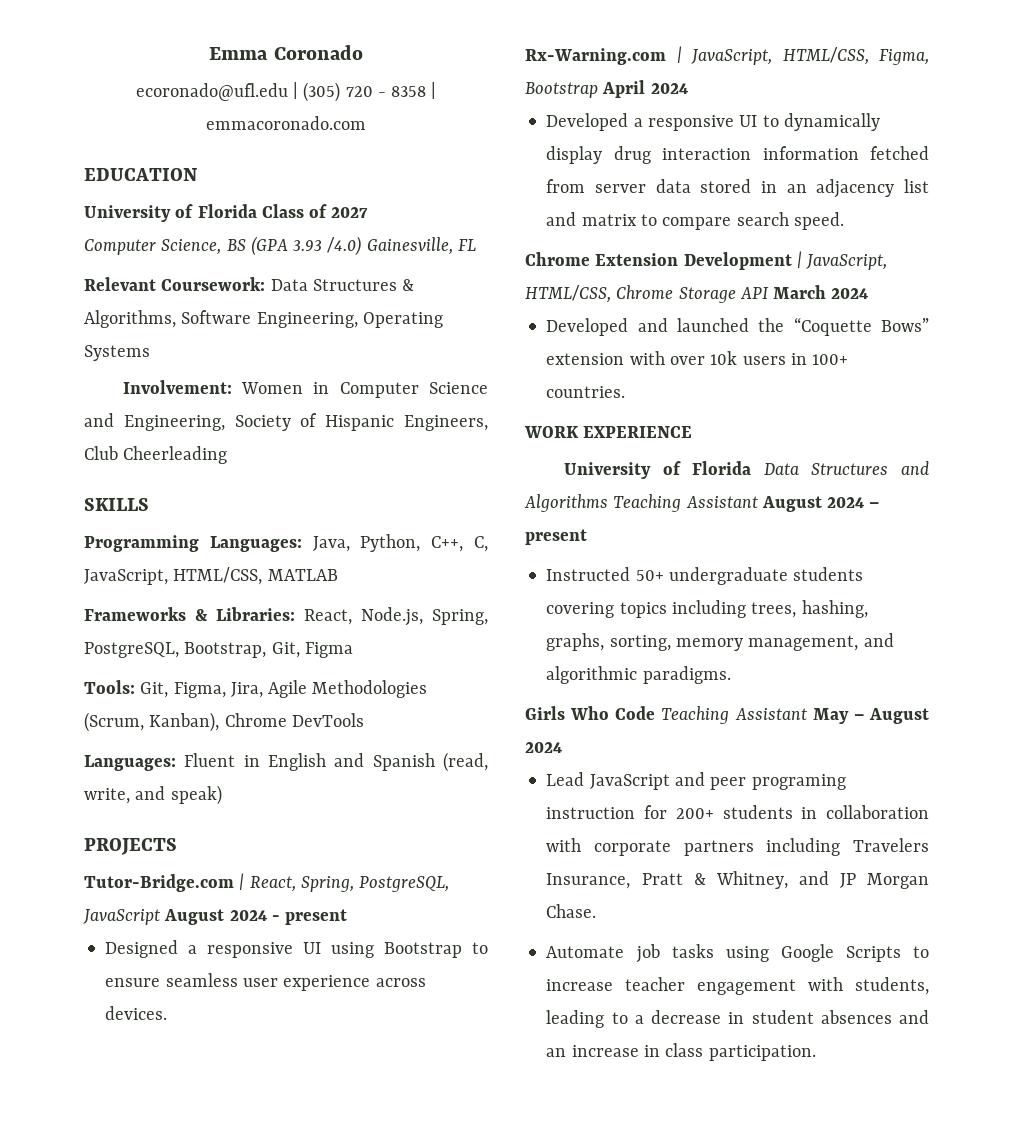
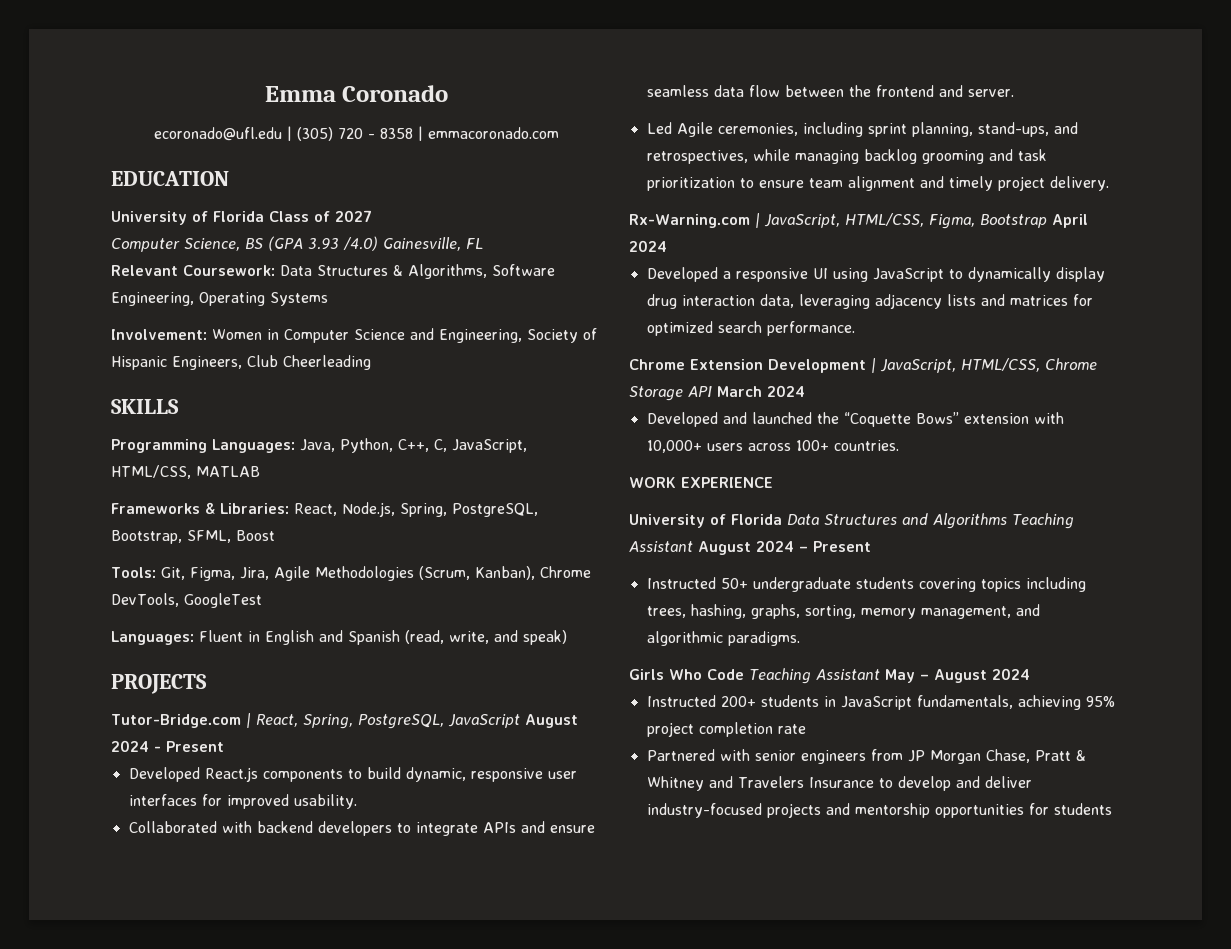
- Frameworks & Libraries: React, Node.js, Spring, PostgreSQL, Bootstrap, Git, Figma
+ Frameworks & Libraries: React, Node.js, Spring, PostgreSQL, Bootstrap, SFML, Boost
- Tools: Git, Figma, Jira, Agile Methodologies (Scrum, Kanban), Chrome DevTools
+ Tools: Git, Figma, Jira, Agile Methodologies (Scrum, Kanban), Chrome DevTools, GoogleTest
- Tutor-Bridge.com | React, Spring, PostgreSQL, JavaScript August 2024 - present
- Designed a responsive UI using Bootstrap to ensure seamless user experience across devices.
+ Tutor-Bridge.com | React, Spring, PostgreSQL, JavaScript August 2024 - Present
+ Developed React.js components to build dynamic, responsive user interfaces for improved usability.
+ Collaborated with backend developers to integrate APIs and ensure seamless data flow between the frontend and server.
+ Led Agile ceremonies, including sprint planning, stand-ups, and retrospectives, while managing backlog grooming and task prioritization to ensure team alignment and timely project delivery.
- Developed a responsive UI to dynamically display drug interaction information fetched from server data stored in an adjacency list and matrix to compare search speed.
+ Developed a responsive UI using JavaScript to dynamically display drug interaction data, leveraging adjacency lists and matrices for optimized search performance.
- Developed and launched the “Coquette Bows” extension with over 10k users in 100+ countries.
+ Developed and launched the “Coquette Bows” extension with 10,000+ users across 100+ countries.
- University of Florida Data Structures and Algorithms Teaching Assistant August 2024 – present
+ University of Florida Data Structures and Algorithms Teaching Assistant August 2024 – Present
- Lead JavaScript and peer programing instruction for 200+ students in collaboration with corporate partners including Travelers Insurance, Pratt & Whitney, and JP Morgan Chase.
- Automate job tasks using Google Scripts to increase teacher engagement with students, leading to a decrease in student absences and an increase in class participation.
+ Instructed 200+ students in JavaScript fundamentals, achieving 95% project completion rate
+ Partnered with senior engineers from JP Morgan Chase, Pratt & Whitney and Travelers Insurance to develop and deliver industry-focused projects and mentorship opportunities for students

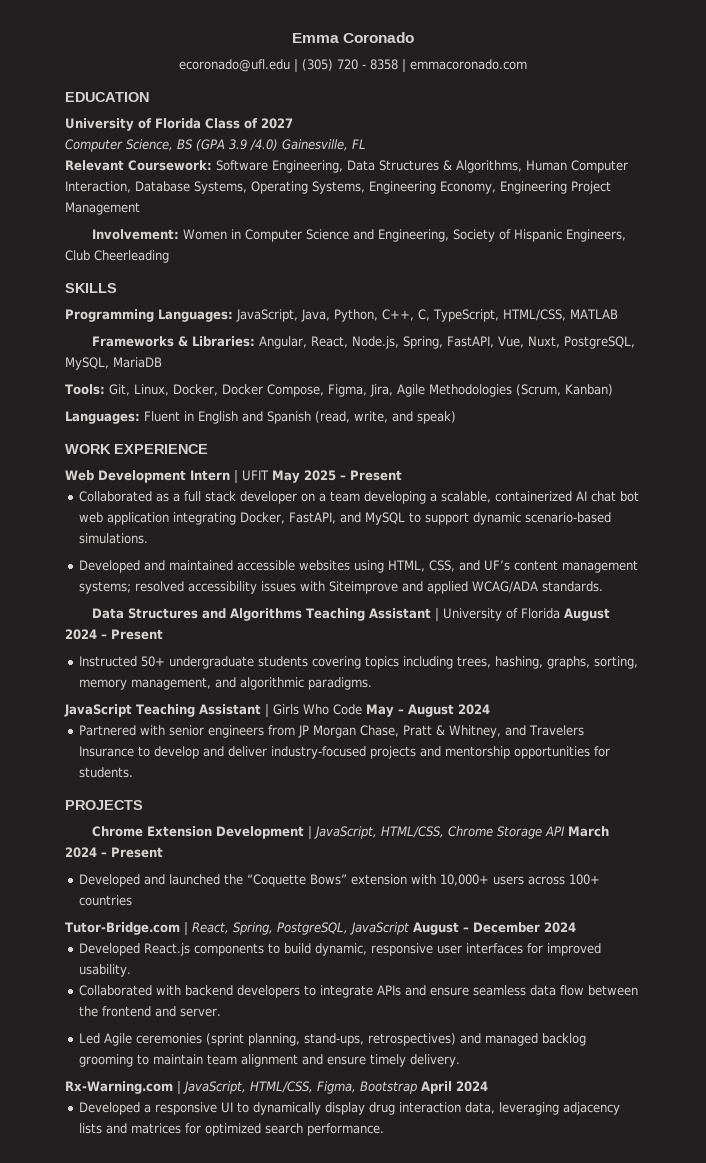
- Computer Science, BS (GPA 3.93 /4.0) Gainesville, FL
+ Computer Science, BS (GPA 3.9 /4.0) Gainesville, FL
- Relevant Coursework: Data Structures & Algorithms, Software Engineering, Operating Systems
+ Relevant Coursework: Software Engineering, Data Structures & Algorithms, Human Computer Interaction, Database Systems, Operating Systems, Engineering Economy, Engineering Project Management
- Programming Languages: Java, Python, C++, C, JavaScript, HTML/CSS, MATLAB
+ Programming Languages: JavaScript, Java, Python, C++, C, TypeScript, HTML/CSS, MATLAB
- Frameworks & Libraries: React, Node.js, Spring, PostgreSQL, Bootstrap, SFML, Boost
- Tools: Git, Figma, Jira, Agile Methodologies (Scrum, Kanban), Chrome DevTools, GoogleTest
+ Frameworks & Libraries: Angular, React, Node.js, Spring, FastAPI, Vue, Nuxt, PostgreSQL, MySQL, MariaDB
+ Tools: Git, Linux, Docker, Docker Compose, Figma, Jira, Agile Methodologies (Scrum, Kanban)
+ WORK EXPERIENCE
+ Web Development Intern | UFIT May 2025 – Present
+ Collaborated as a full stack developer on a team developing a scalable, containerized AI chat bot web application integrating Docker, FastAPI, and MySQL to support dynamic scenario-based simulations.
+ Developed and maintained accessible websites using HTML, CSS, and UF’s content management systems; resolved accessibility issues with Siteimprove and applied WCAG/ADA standards.
+ Data Structures and Algorithms Teaching Assistant | University of Florida August 2024 – Present
+ Instructed 50+ undergraduate students covering topics including trees, hashing, graphs, sorting, memory management, and algorithmic paradigms.
+ JavaScript Teaching Assistant | Girls Who Code May – August 2024
+ Partnered with senior engineers from JP Morgan Chase, Pratt & Whitney, and Travelers Insurance to develop and deliver industry-focused projects and mentorship opportunities for students.
  PROJECTS
+ Chrome Extension Development | JavaScript, HTML/CSS, Chrome Storage API March 2024 – Present
+ Developed and launched the “Coquette Bows” extension with 10,000+ users across 100+ countries
- Tutor-Bridge.com | React, Spring, PostgreSQL, JavaScript August 2024 - Present
+ Tutor-Bridge.com | React, Spring, PostgreSQL, JavaScript August – December 2024
- Led Agile ceremonies, including sprint planning, stand-ups, and retrospectives, while managing backlog grooming and task prioritization to ensure team alignment and timely project delivery.
+ Led Agile ceremonies (sprint planning, stand-ups, retrospectives) and managed backlog grooming to maintain team alignment and ensure timely delivery.
- Developed a responsive UI using JavaScript to dynamically display drug interaction data, leveraging adjacency lists and matrices for optimized search performance.
+ Developed a responsive UI to dynamically display drug interaction data, leveraging adjacency lists and matrices for optimized search performance.
- Chrome Extension Development | JavaScript, HTML/CSS, Chrome Storage API March 2024
- Developed and launched the “Coquette Bows” extension with 10,000+ users across 100+ countries.
- WORK EXPERIENCE
- University of Florida Data Structures and Algorithms Teaching Assistant August 2024 – Present
- Instructed 50+ undergraduate students covering topics including trees, hashing, graphs, sorting, memory management, and algorithmic paradigms.
- Girls Who Code Teaching Assistant May – August 2024
- Instructed 200+ students in JavaScript fundamentals, achieving 95% project completion rate
- Partnered with senior engineers from JP Morgan Chase, Pratt & Whitney and Travelers Insurance to develop and deliver industry-focused projects and mentorship opportunities for students

